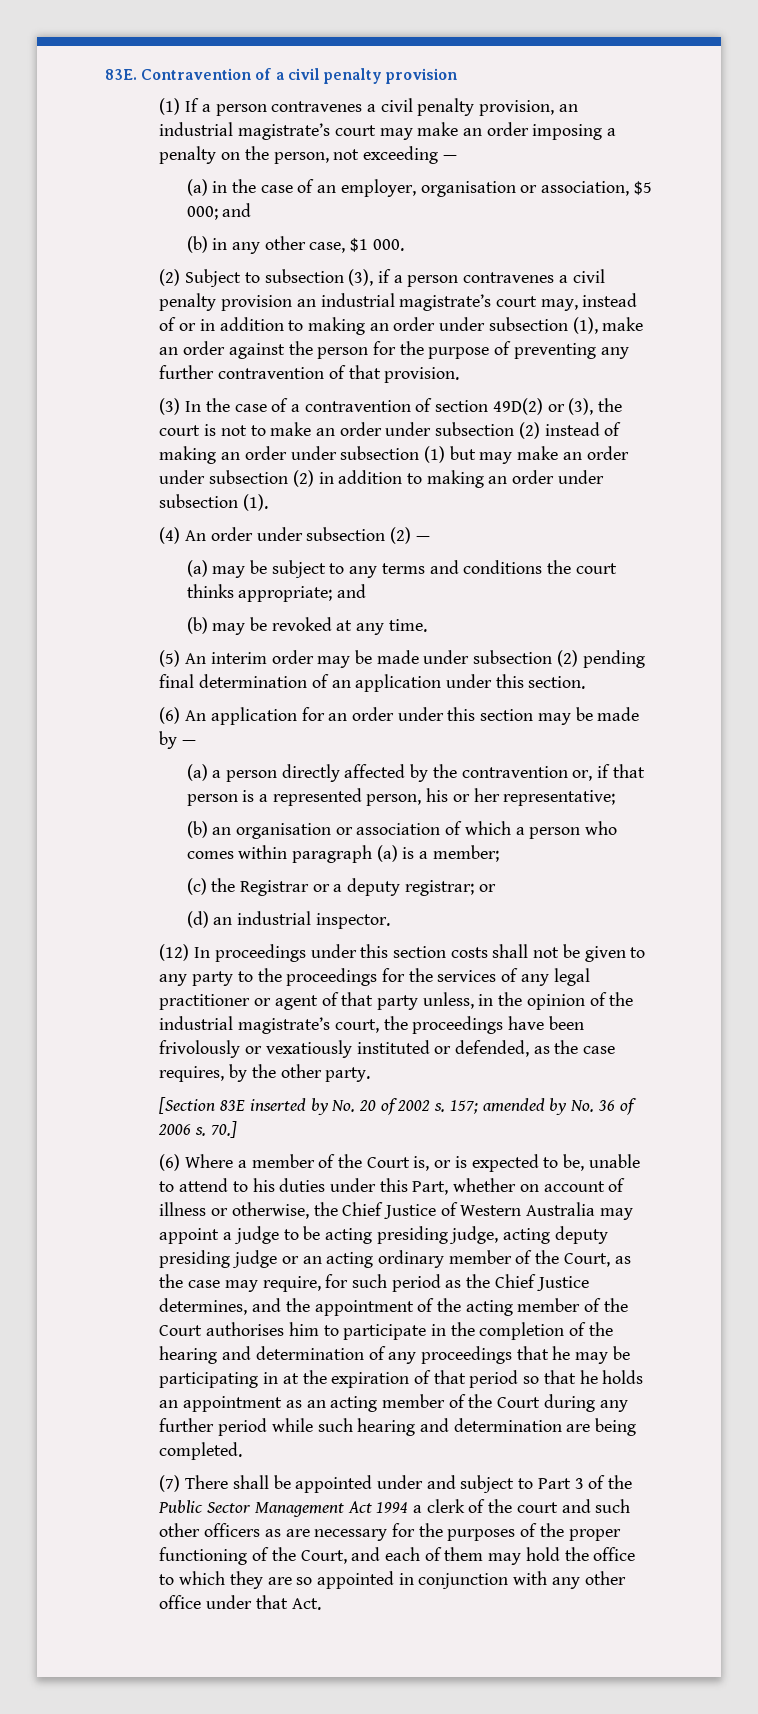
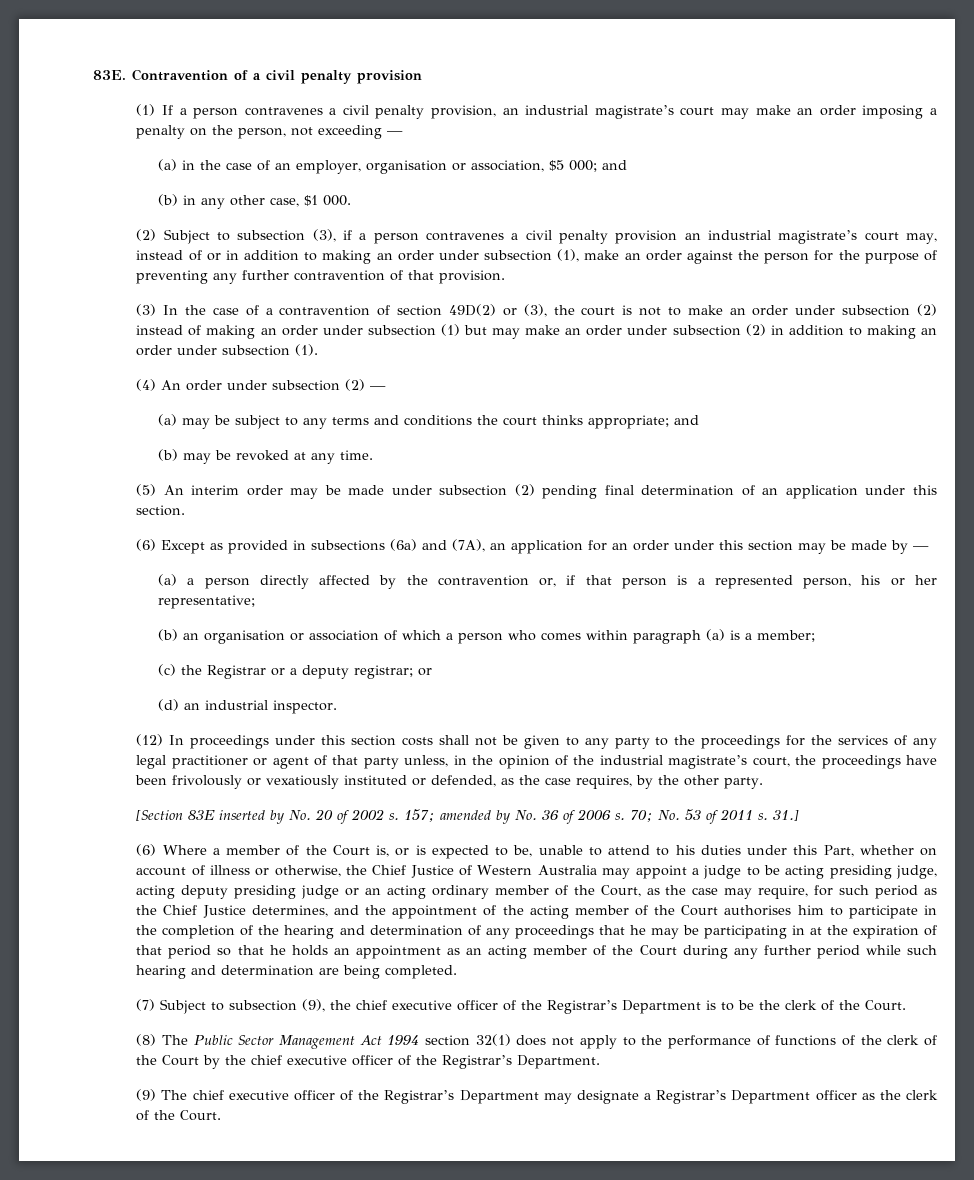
- (6) An application for an order under this section may be made by —
+ (6) Except as provided in subsections (6a) and (7A), an application for an order under this section may be made by —
- 70.]
+ 70; No. 53 of 2011 s. 31.]
- (7) There shall be appointed under and subject to Part 3 of the Public Sector Management Act 1994 a clerk of the court and such other officers as are necessary for the purposes of the proper functioning of the Court, and each of them may hold the office to which they are so appointed in conjunction with any other office under that Act.
+ (7) Subject to subsection (9), the chief executive officer of the Registrar’s Department is to be the clerk of the Court.
+ (8) The Public Sector Management Act 1994 section 32(1) does not apply to the performance of functions of the clerk of the Court by the chief executive officer of the Registrar’s Department.
+ (9) The chief executive officer of the Registrar’s Department may designate a Registrar’s Department officer as the clerk of the Court.

